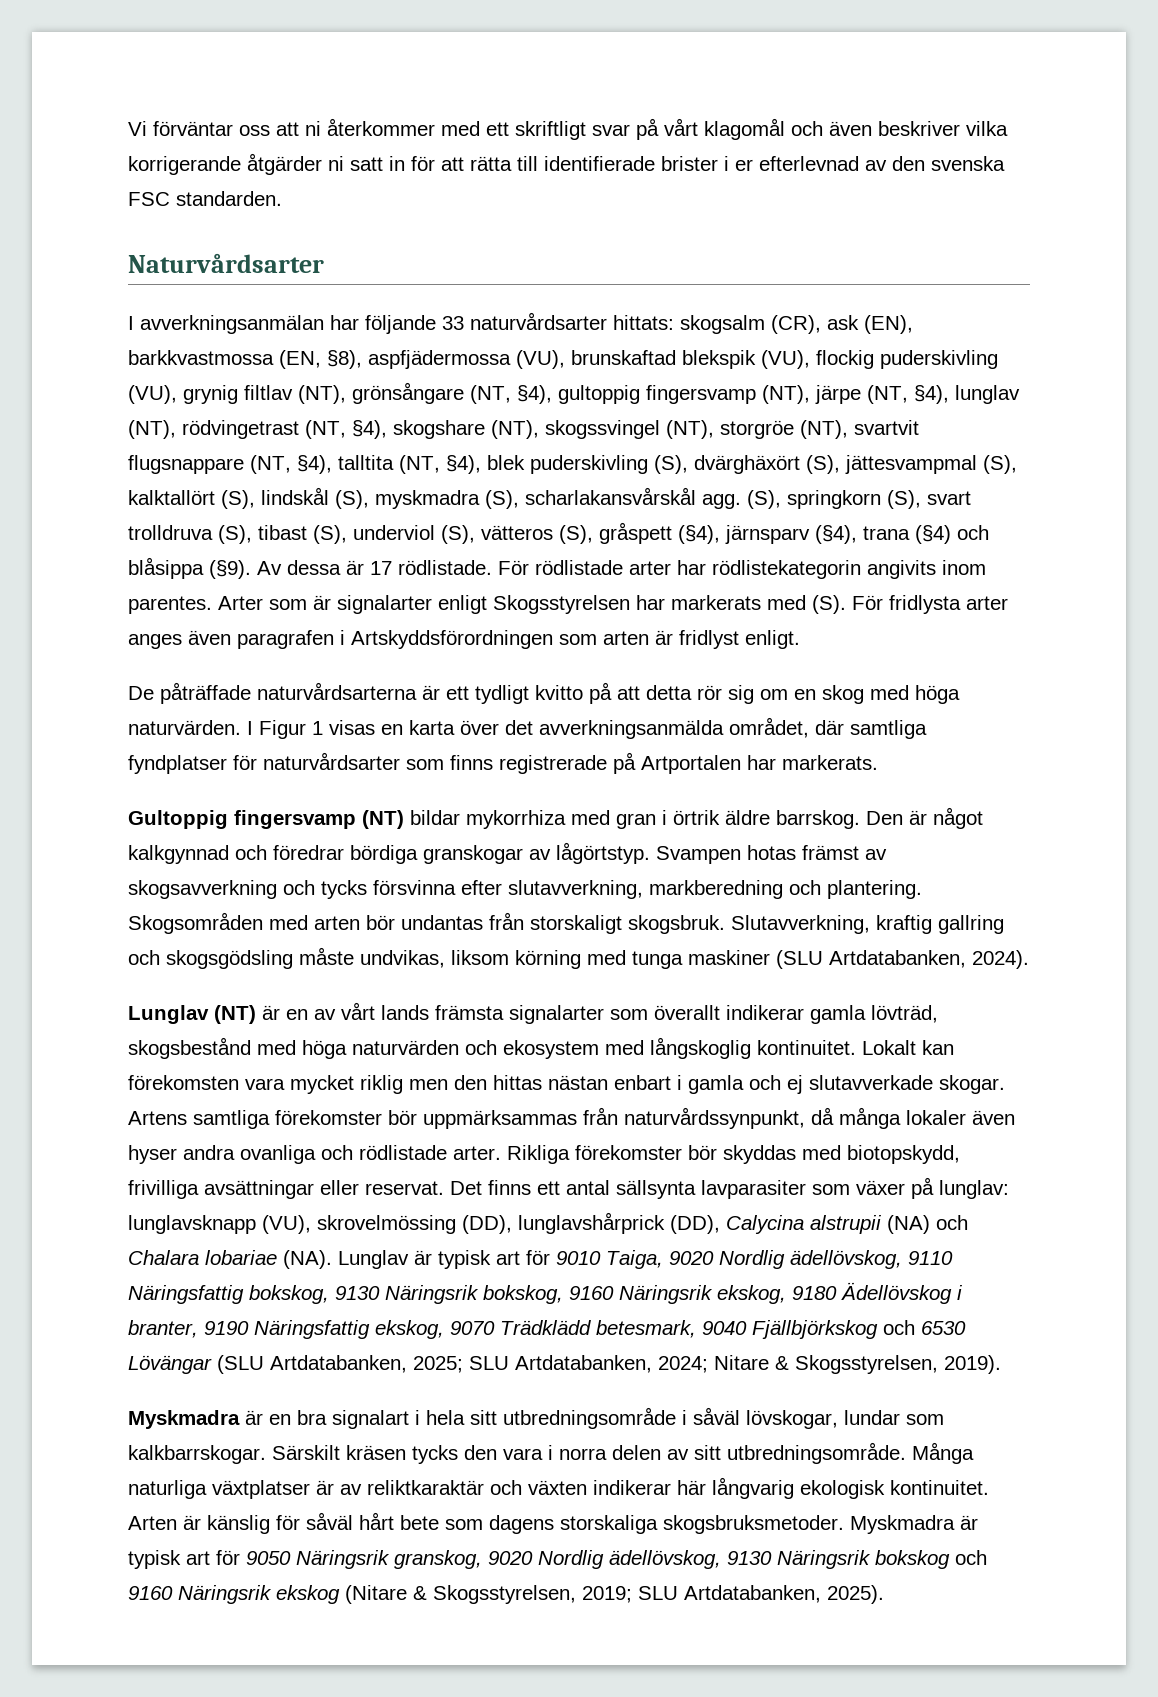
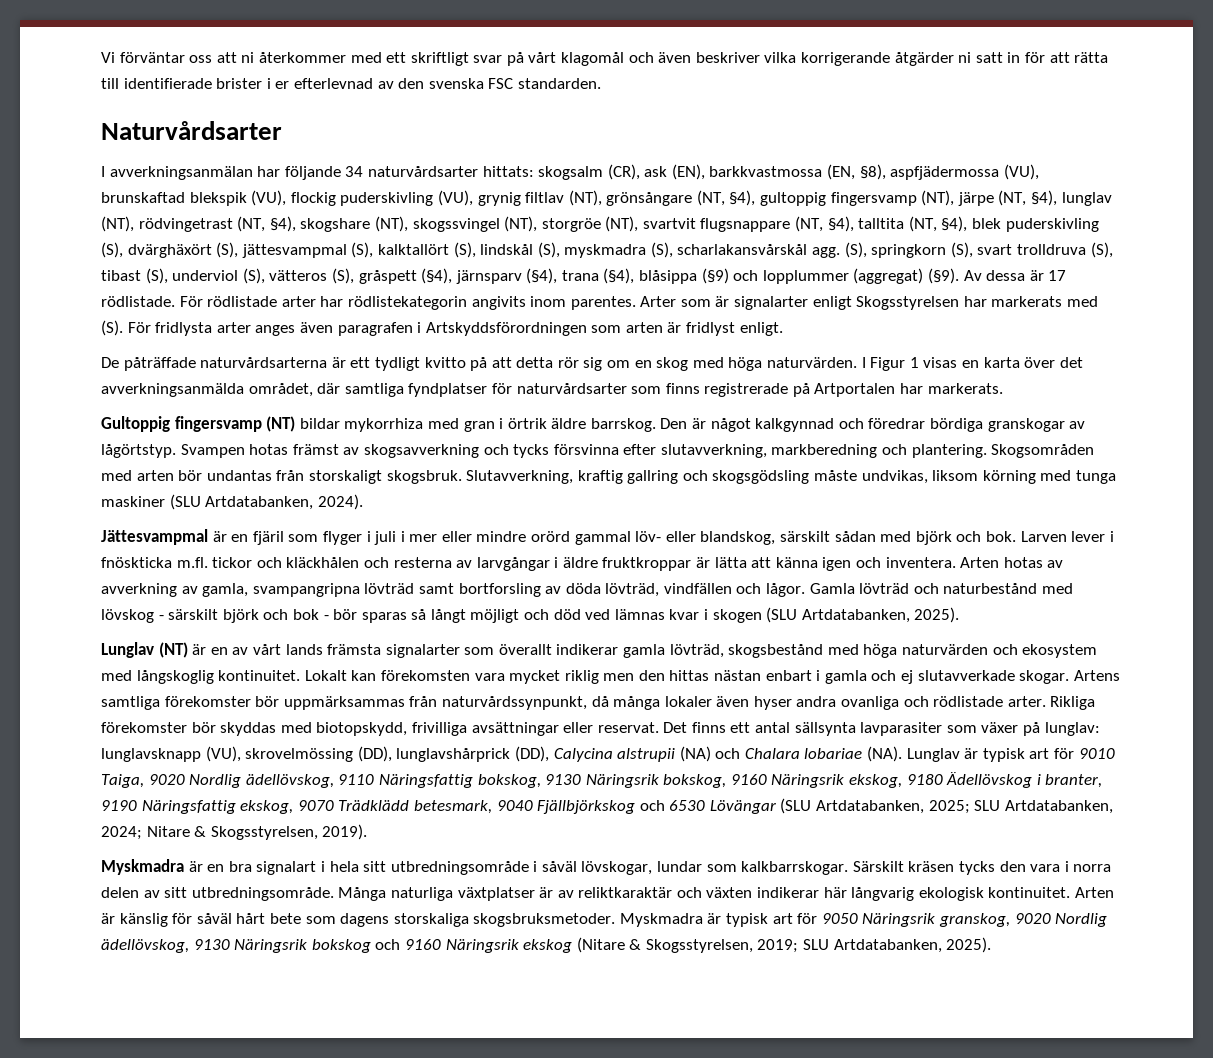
- I avverkningsanmälan har följande 33 naturvårdsarter hittats:
+ I avverkningsanmälan har följande 34 naturvårdsarter hittats:
- (S), springkorn (S), svart trolldruva (S), tibast (S), underviol (S), vätteros (S), gråspett (§4), järnsparv (§4), trana (§4) och blåsippa (§9).
+ (S), springkorn (S), svart trolldruva (S), tibast (S), underviol (S), vätteros (S), gråspett (§4), järnsparv (§4), trana (§4), blåsippa (§9) och lopplummer (aggregat) (§9).
+ Jättesvampmal är en fjäril som flyger i juli i mer eller mindre orörd gammal löv- eller blandskog, särskilt sådan med björk och bok. Larven lever i fnöskticka m.fl. tickor och kläckhålen och resterna av larvgångar i äldre fruktkroppar är lätta att känna igen och inventera. Arten hotas av avverkning av gamla, svampangripna lövträd samt bortforsling av döda lövträd, vindfällen och lågor. Gamla lövträd och naturbestånd med lövskog - särskilt björk och bok - bör sparas så långt möjligt och död ved lämnas kvar i skogen (SLU Artdatabanken, 2025).

